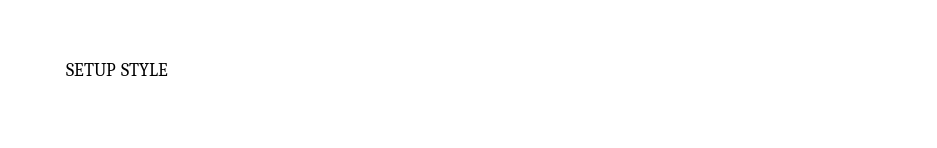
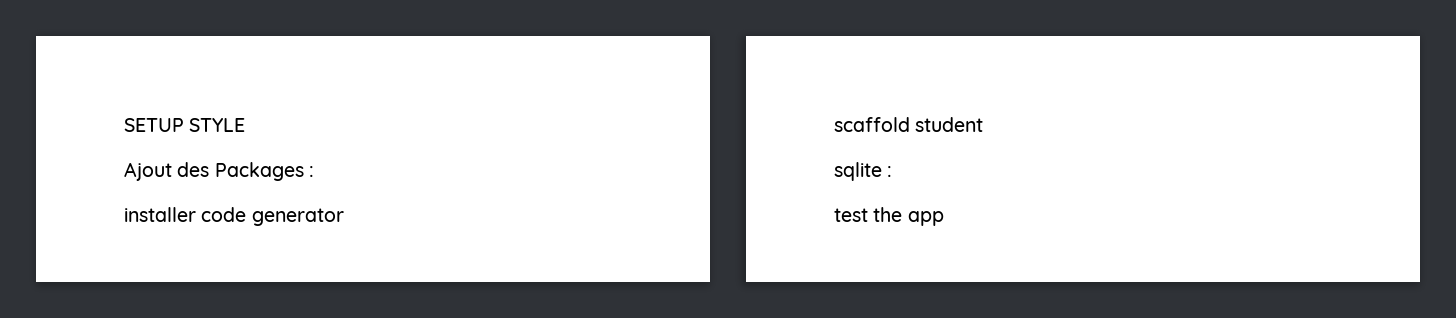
+ Ajout des Packages :
+ installer code generator
+ scaffold student
+ sqlite :
+ test the app

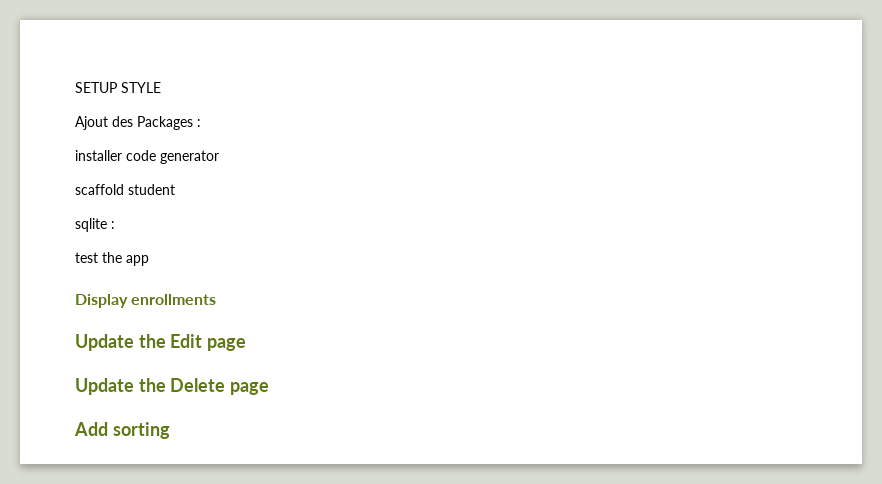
+ Display enrollments
+ Update the Edit page
+ Update the Delete page
+ Add sorting

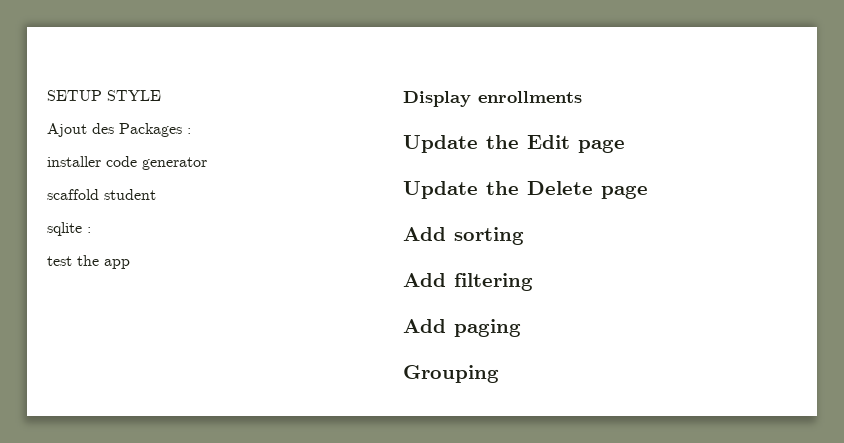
+ Add filtering
+ Add paging
+ Grouping

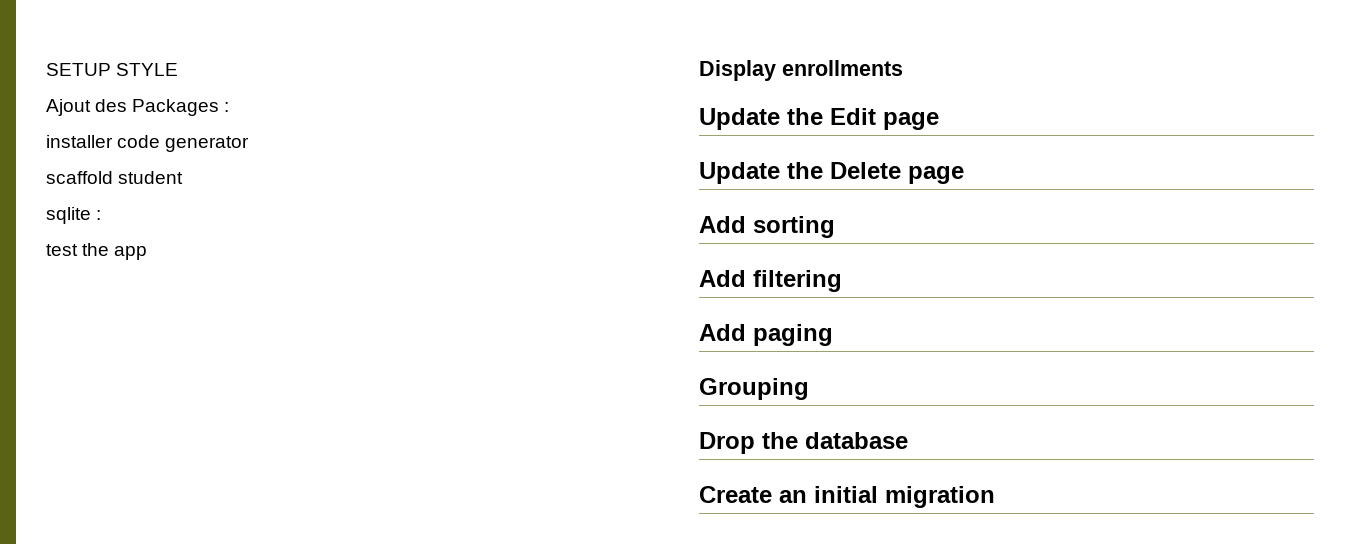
+ Drop the database
+ Create an initial migration

